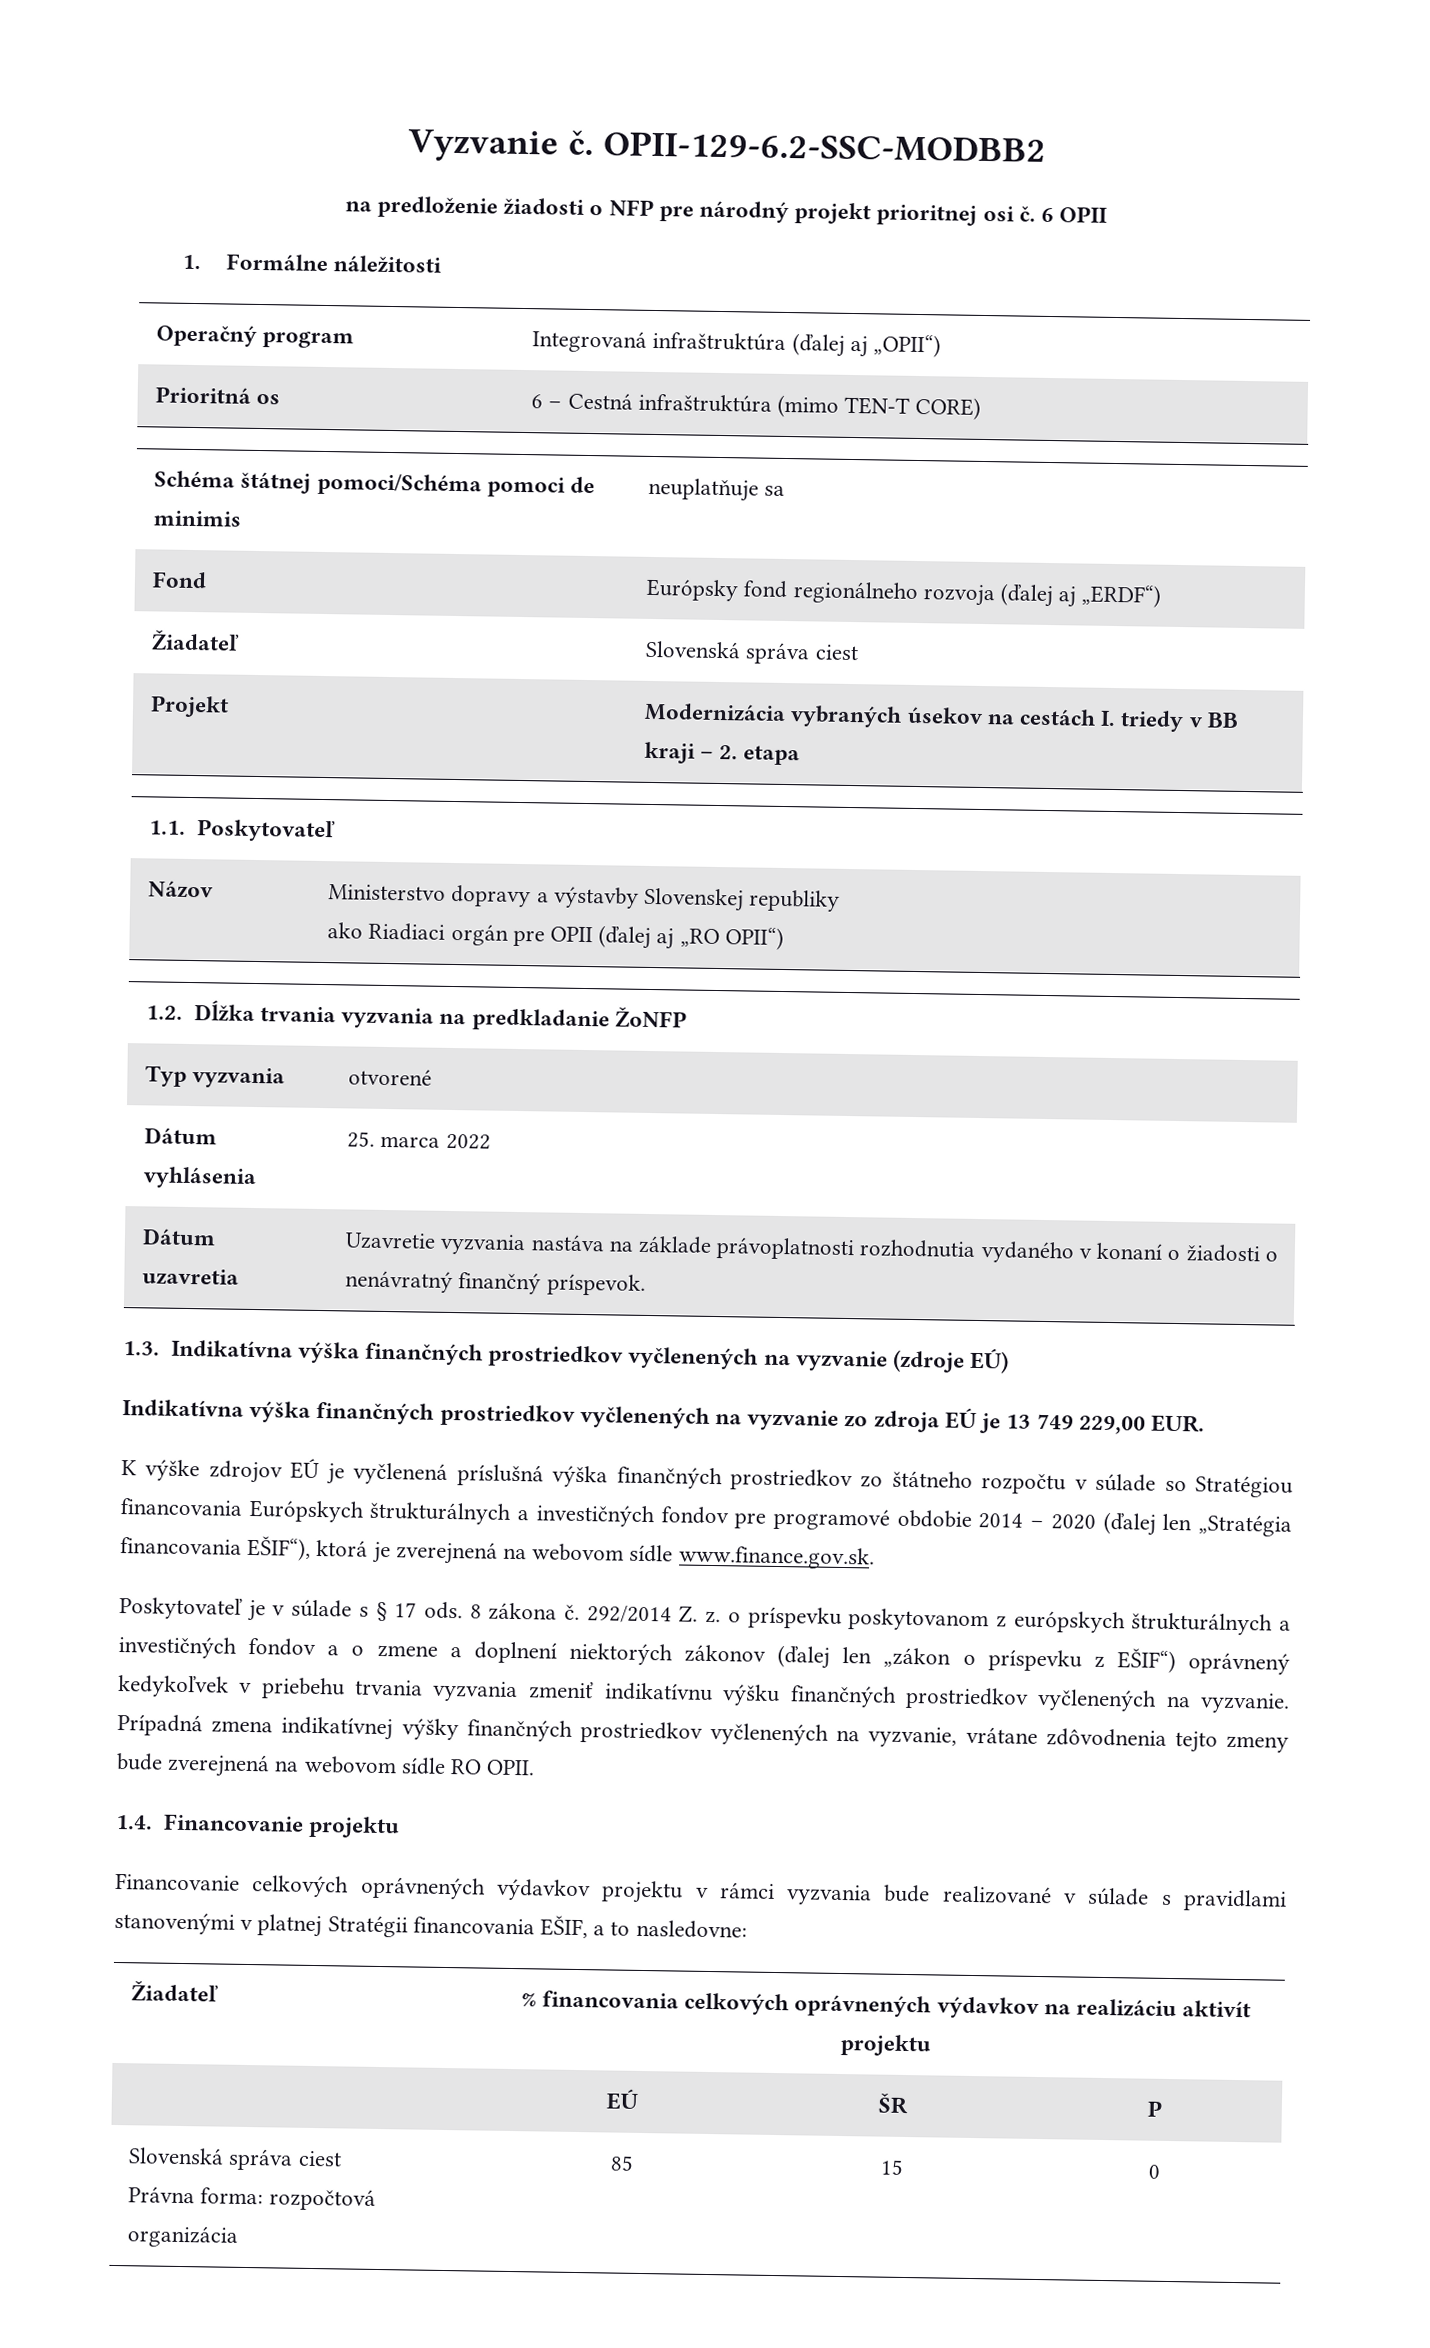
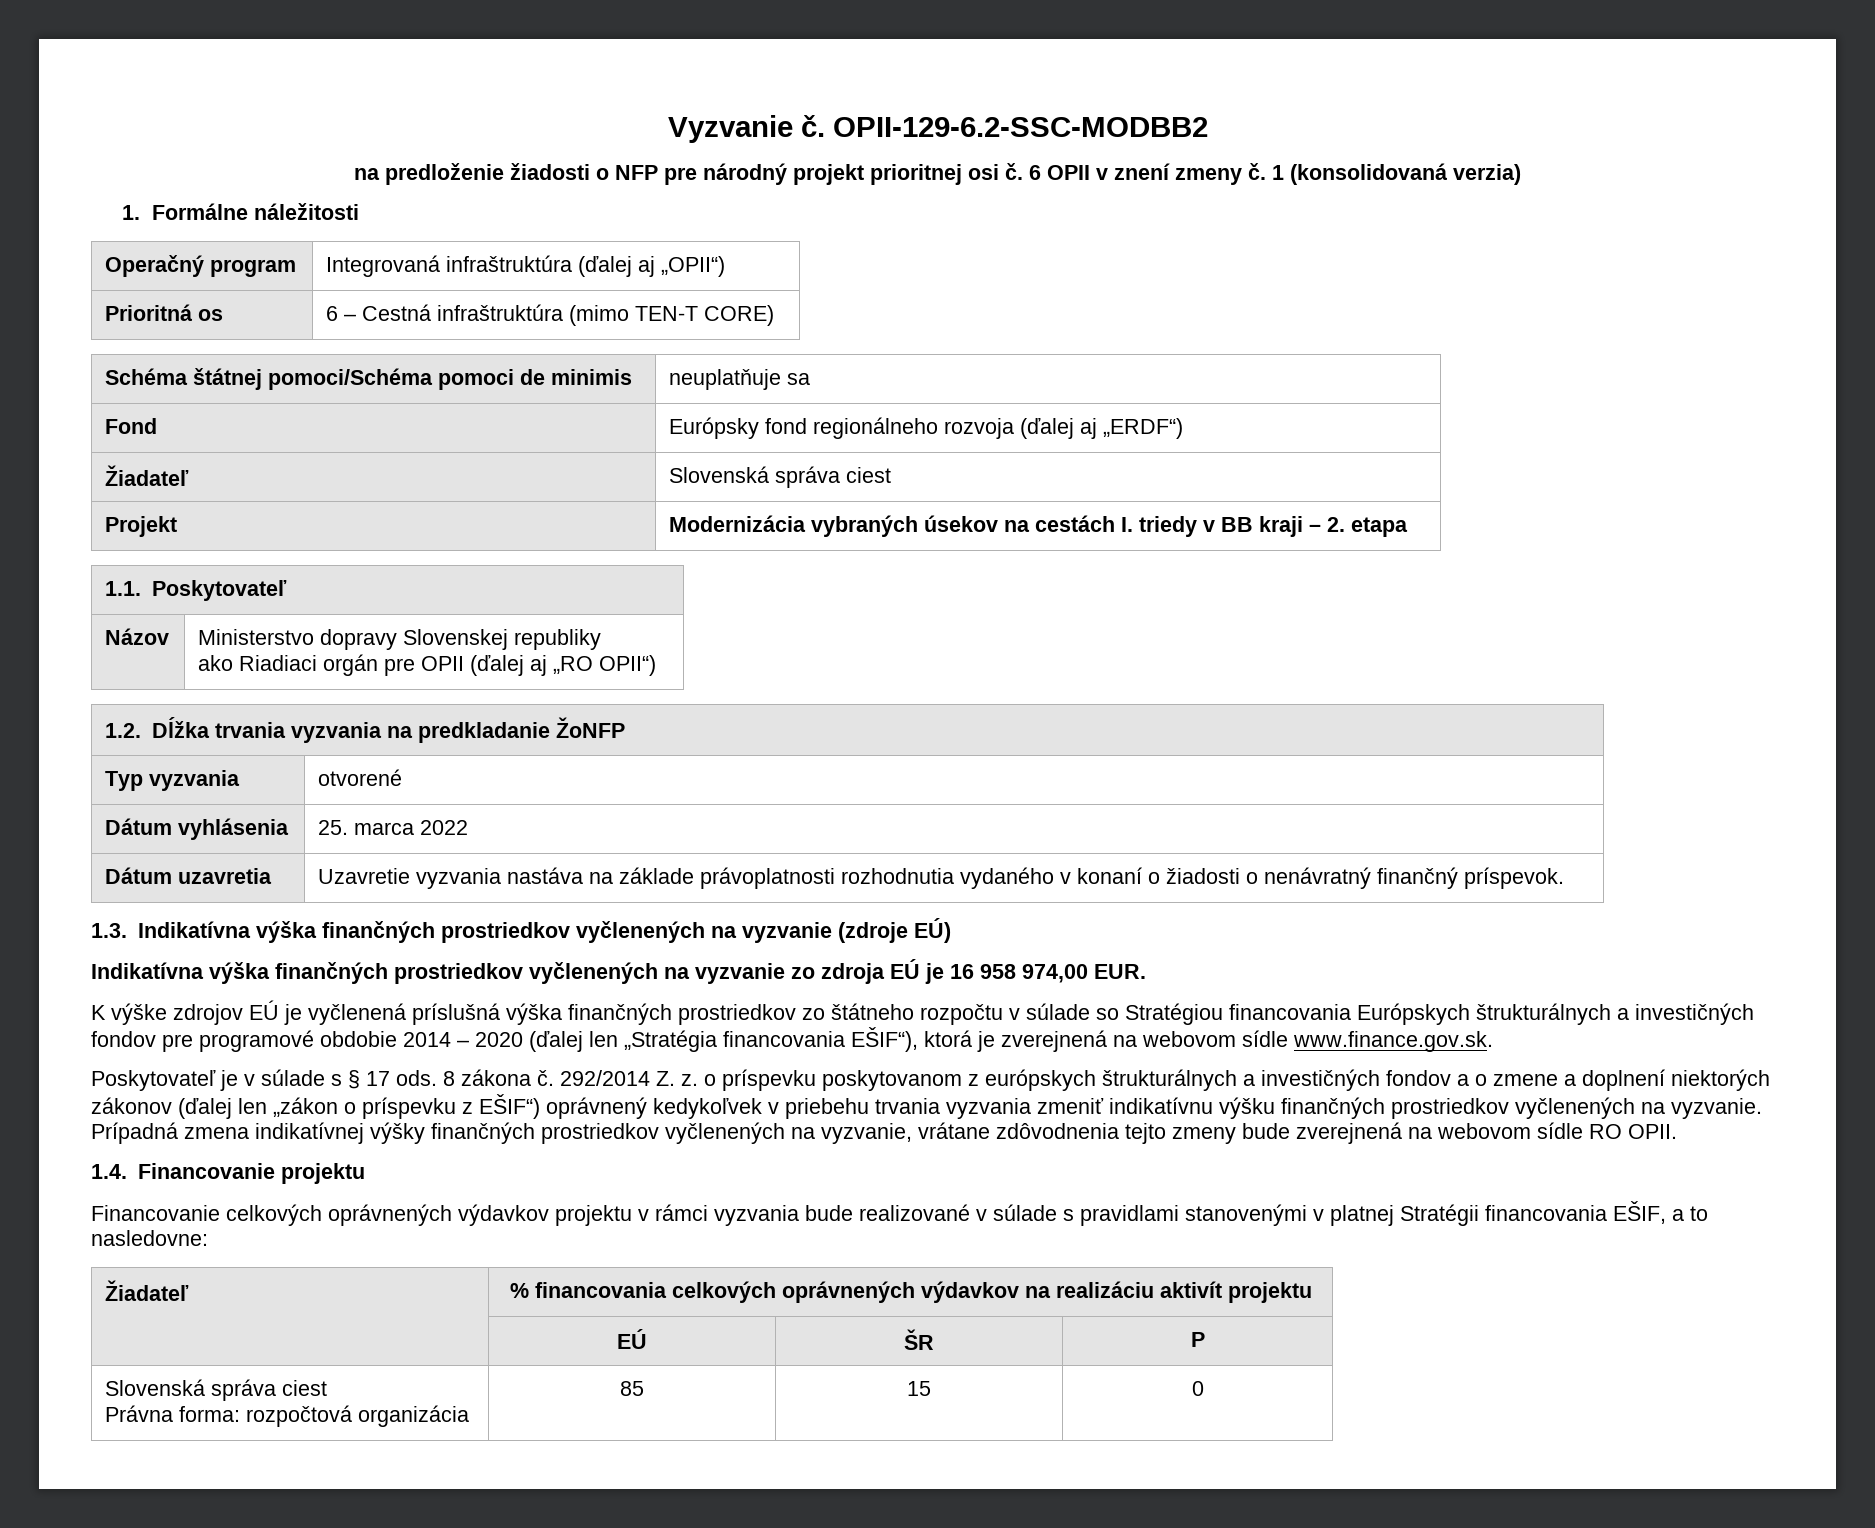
- 6 OPII
+ 6 OPII v znení zmeny č. 1 (konsolidovaná verzia)
- Názov | Ministerstvo dopravy a výstavby Slovenskej republiky
+ Názov | Ministerstvo dopravy Slovenskej republiky
- Indikatívna výška finančných prostriedkov vyčlenených na vyzvanie zo zdroja EÚ je 13 749 229,00 EUR.
+ Indikatívna výška finančných prostriedkov vyčlenených na vyzvanie zo zdroja EÚ je 16 958 974,00 EUR.

